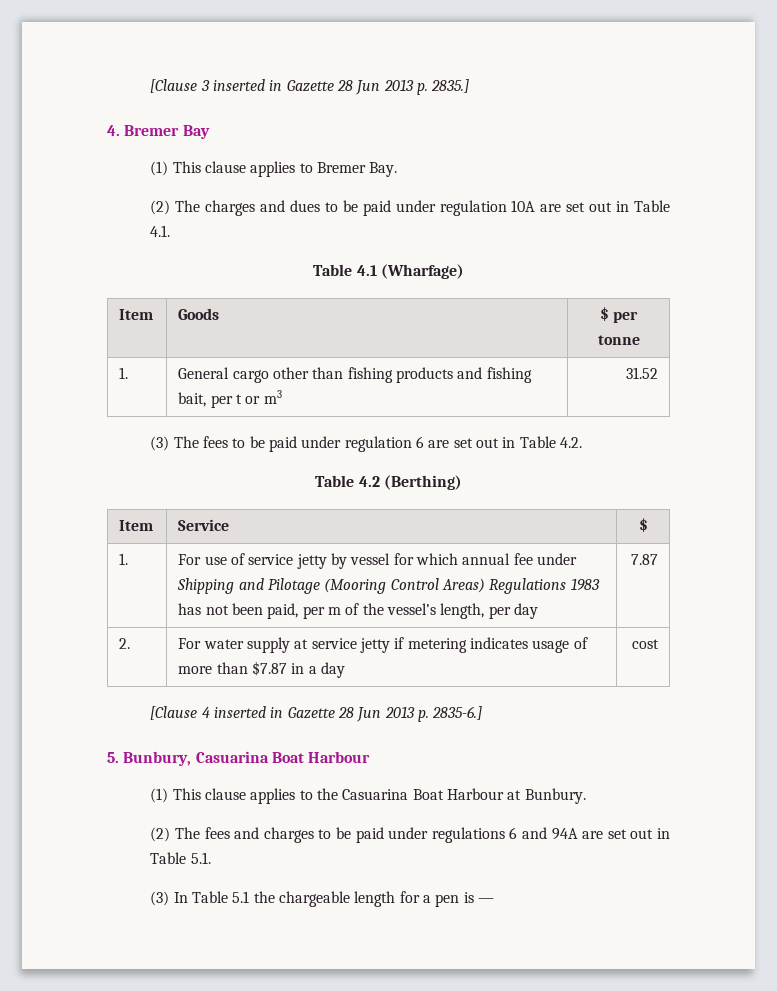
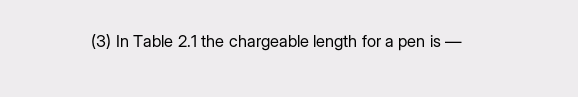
- [Clause 3 inserted in Gazette 28 Jun 2013 p. 2835.]
- 4. Bremer Bay
- (1) This clause applies to Bremer Bay.
- (2) The charges and dues to be paid under regulation 10A are set out in Table 4.1.
- Table 4.1 (Wharfage)
- Item | Goods | $ per tonne
- 1. | General cargo other than fishing products and fishing bait, per t or m3 | 31.52
- (3) The fees to be paid under regulation 6 are set out in Table 4.2.
- Table 4.2 (Berthing)
- Item | Service | $
- 1. | For use of service jetty by vessel for which annual fee under Shipping and Pilotage (Mooring Control Areas) Regulations 1983 has not been paid, per m of the vessel’s length, per day | 7.87
- 2. | For water supply at service jetty if metering indicates usage of more than $7.87 in a day | cost
- [Clause 4 inserted in Gazette 28 Jun 2013 p. 2835-6.]
- 5. Bunbury, Casuarina Boat Harbour
- (1) This clause applies to the Casuarina Boat Harbour at Bunbury.
- (2) The fees and charges to be paid under regulations 6 and 94A are set out in Table 5.1.
- (3) In Table 5.1 the chargeable length for a pen is —
+ (3) In Table 2.1 the chargeable length for a pen is —

